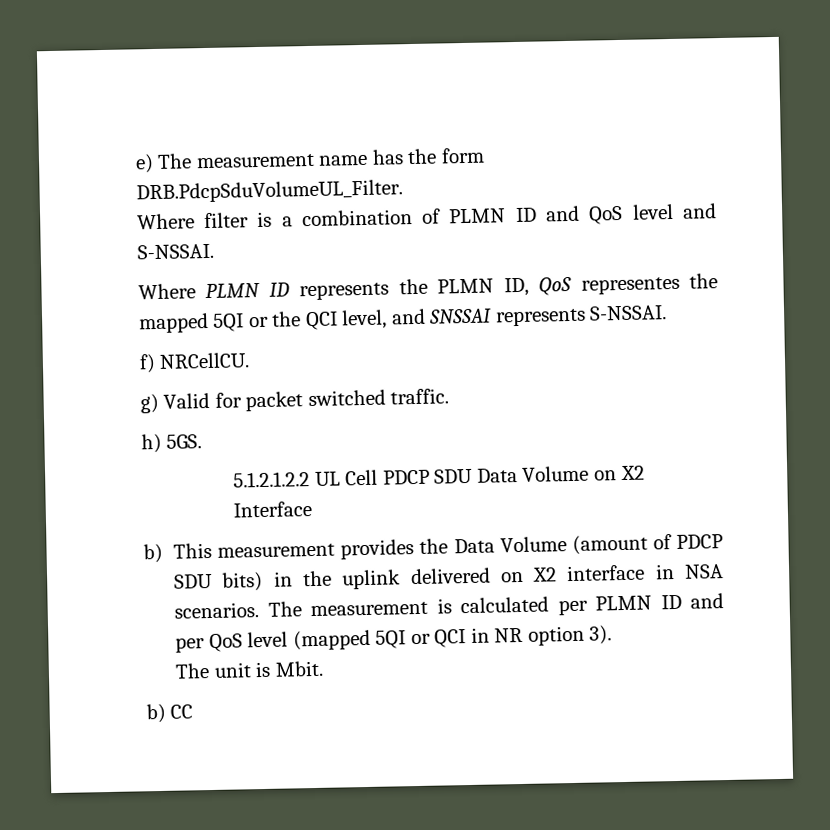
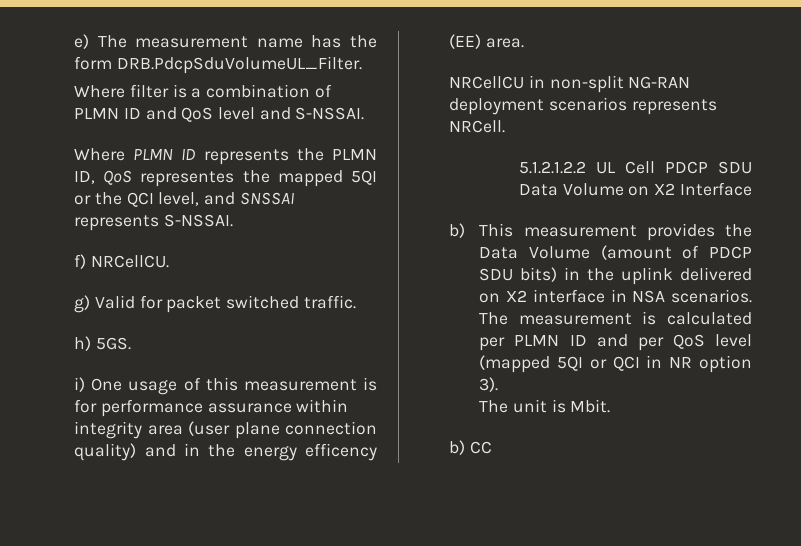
+ i) One usage of this measurement is for performance assurance within integrity area (user plane connection quality) and in the energy efficency (EE) area.
+ NRCellCU in non-split NG-RAN deployment scenarios represents NRCell.

